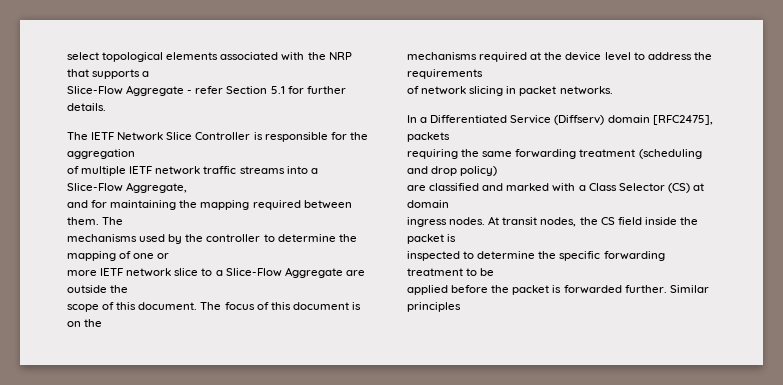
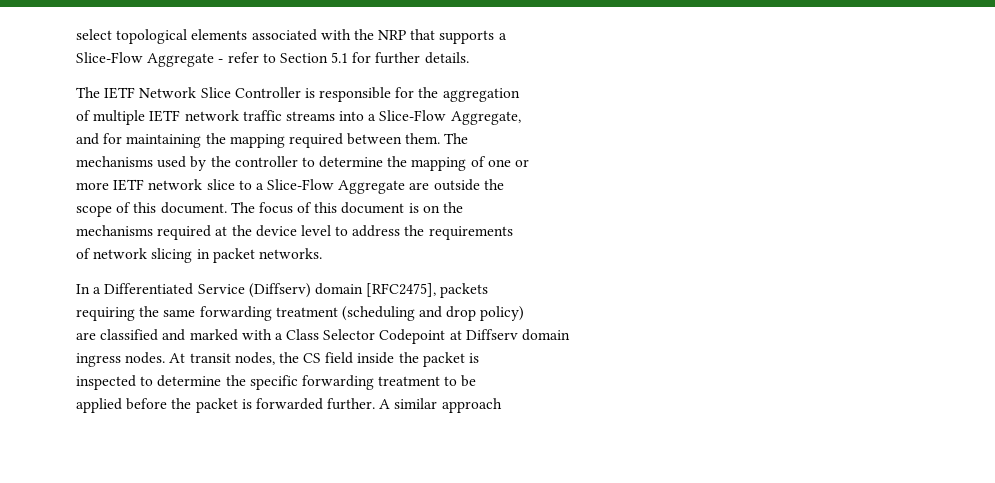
- Slice-Flow Aggregate - refer Section 5.1 for further details.
+ Slice-Flow Aggregate - refer to Section 5.1 for further details.
- are classified and marked with a Class Selector (CS) at domain
+ are classified and marked with a Class Selector Codepoint at Diffserv domain
- Similar principles
+ A similar approach

